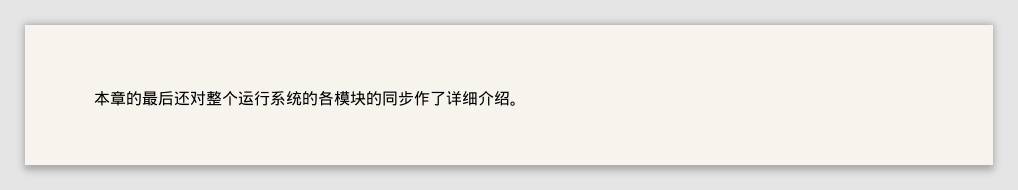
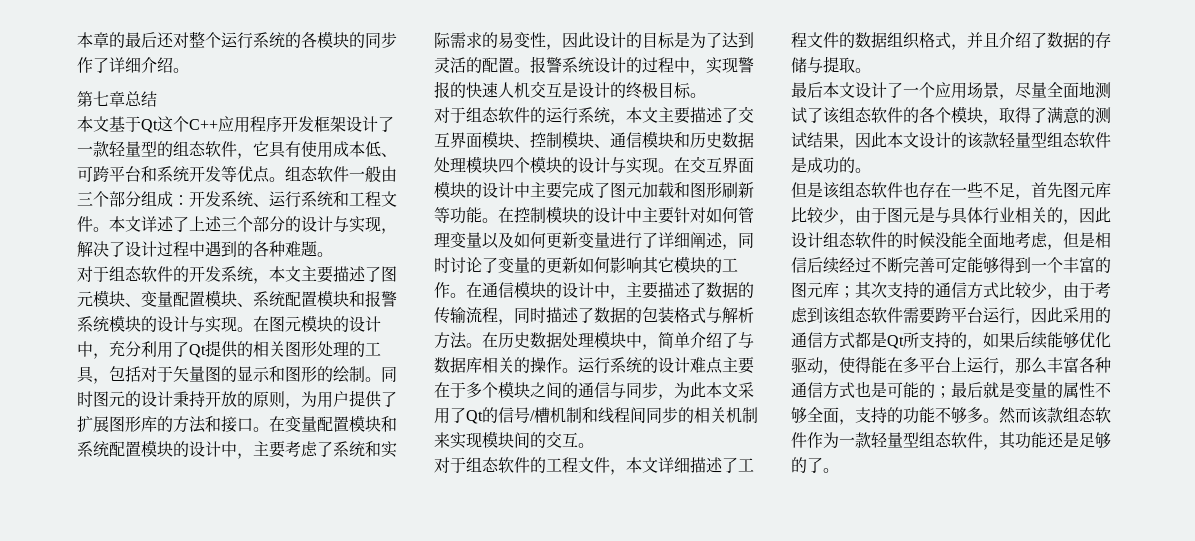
+ 第七章总结
+ 本文基于Qt这个C++应用程序开发框架设计了一款轻量型的组态软件，它具有使用成本低、可跨平台和系统开发等优点。组态软件一般由三个部分组成：开发系统、运行系统和工程文件。本文详述了上述三个部分的设计与实现，解决了设计过程中遇到的各种难题。
+ 对于组态软件的开发系统，本文主要描述了图元模块、变量配置模块、系统配置模块和报警系统模块的设计与实现。在图元模块的设计中，充分利用了Qt提供的相关图形处理的工具，包括对于矢量图的显示和图形的绘制。同时图元的设计秉持开放的原则，为用户提供了扩展图形库的方法和接口。在变量配置模块和系统配置模块的设计中，主要考虑了系统和实际需求的易变性，因此设计的目标是为了达到灵活的配置。报警系统设计的过程中，实现警报的快速人机交互是设计的终极目标。
+ 对于组态软件的运行系统，本文主要描述了交互界面模块、控制模块、通信模块和历史数据处理模块四个模块的设计与实现。在交互界面模块的设计中主要完成了图元加载和图形刷新等功能。在控制模块的设计中主要针对如何管理变量以及如何更新变量进行了详细阐述，同时讨论了变量的更新如何影响其它模块的工作。在通信模块的设计中，主要描述了数据的传输流程，同时描述了数据的包装格式与解析方法。在历史数据处理模块中，简单介绍了与数据库相关的操作。运行系统的设计难点主要在于多个模块之间的通信与同步，为此本文采用了Qt的信号/槽机制和线程间同步的相关机制来实现模块间的交互。
+ 对于组态软件的工程文件，本文详细描述了工程文件的数据组织格式，并且介绍了数据的存储与提取。
+ 最后本文设计了一个应用场景，尽量全面地测试了该组态软件的各个模块，取得了满意的测试结果，因此本文设计的该款轻量型组态软件是成功的。
+ 但是该组态软件也存在一些不足，首先图元库比较少，由于图元是与具体行业相关的，因此设计组态软件的时候没能全面地考虑，但是相信后续经过不断完善可定能够得到一个丰富的图元库；其次支持的通信方式比较少，由于考虑到该组态软件需要跨平台运行，因此采用的通信方式都是Qt所支持的，如果后续能够优化驱动，使得能在多平台上运行，那么丰富各种通信方式也是可能的；最后就是变量的属性不够全面，支持的功能不够多。然而该款组态软件作为一款轻量型组态软件，其功能还是足够的了。

